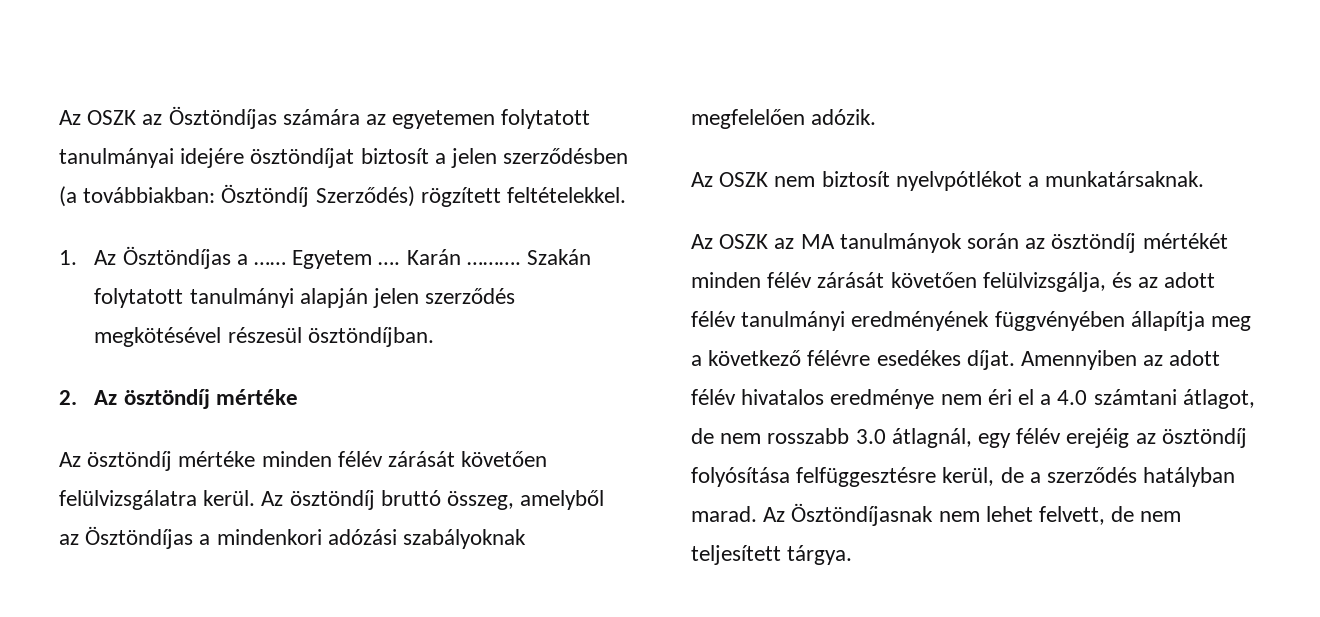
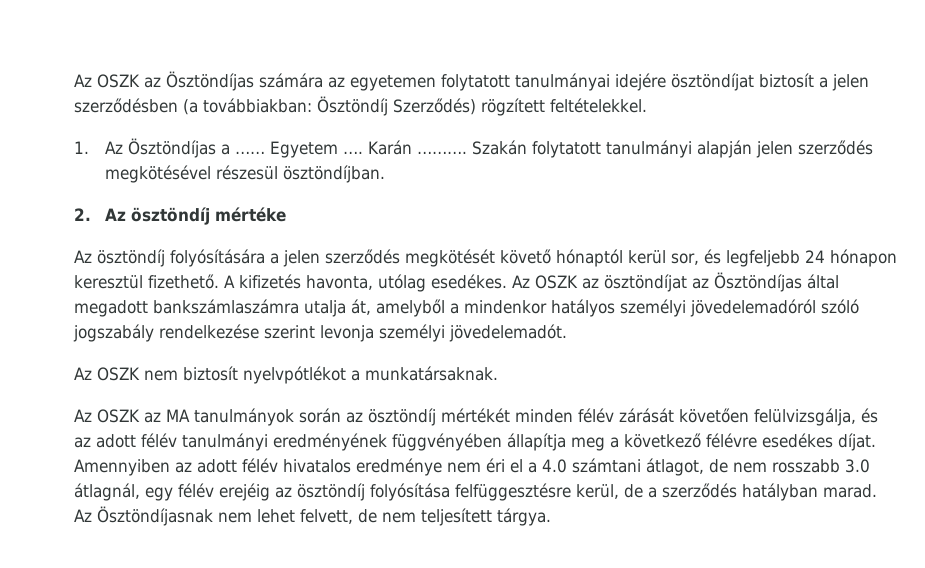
- Az ösztöndíj mértéke minden félév zárását követően felülvizsgálatra kerül. Az ösztöndíj bruttó összeg, amelyből az Ösztöndíjas a mindenkori adózási szabályoknak megfelelően adózik.
+ Az ösztöndíj folyósítására a jelen szerződés megkötését követő hónaptól kerül sor, és legfeljebb 24 hónapon keresztül fizethető. A kifizetés havonta, utólag esedékes. Az OSZK az ösztöndíjat az Ösztöndíjas által megadott bankszámlaszámra utalja át, amelyből a mindenkor hatályos személyi jövedelemadóról szóló jogszabály rendelkezése szerint levonja személyi jövedelemadót.

